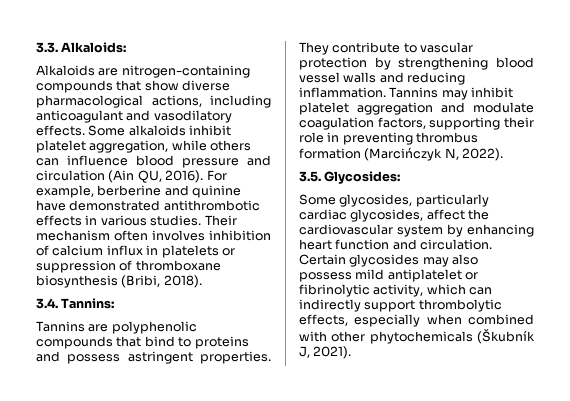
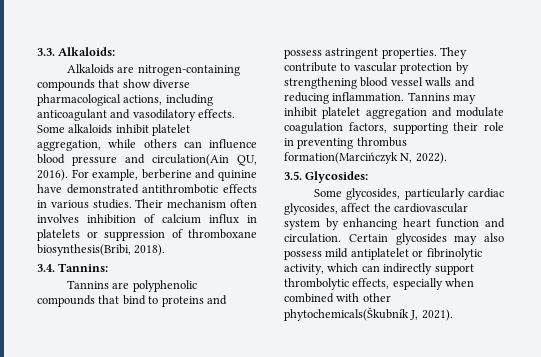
- Some alkaloids inhibit platelet aggregation, while others can influence blood pressure and circulation (Ain QU, 2016).
+ Some alkaloids inhibit platelet aggregation, while others can influence blood pressure and circulation(Ain QU, 2016).
- Their mechanism often involves inhibition of calcium influx in platelets or suppression of thromboxane biosynthesis (Bribi, 2018).
+ Their mechanism often involves inhibition of calcium influx in platelets or suppression of thromboxane biosynthesis(Bribi, 2018).
- Tannins may inhibit platelet aggregation and modulate coagulation factors, supporting their role in preventing thrombus formation (Marcińczyk N, 2022).
+ Tannins may inhibit platelet aggregation and modulate coagulation factors, supporting their role in preventing thrombus formation(Marcińczyk N, 2022).
- Certain glycosides may also possess mild antiplatelet or fibrinolytic activity, which can indirectly support thrombolytic effects, especially when combined with other phytochemicals (Škubník J, 2021).
+ Certain glycosides may also possess mild antiplatelet or fibrinolytic activity, which can indirectly support thrombolytic effects, especially when combined with other phytochemicals(Škubník J, 2021).

